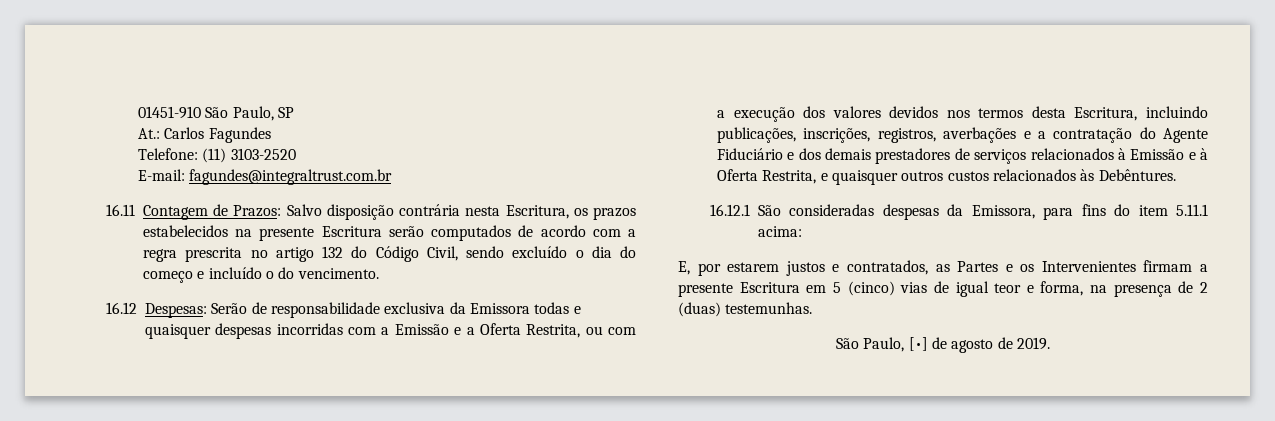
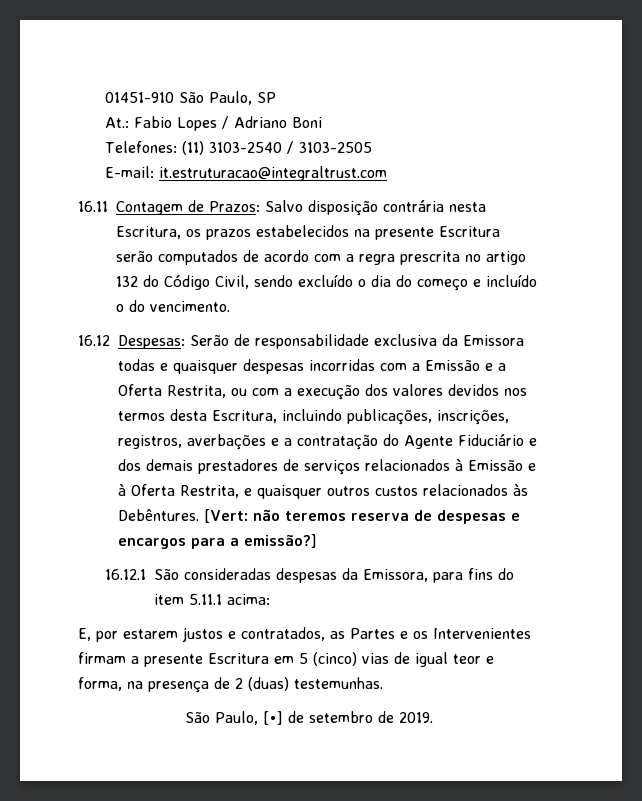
- At.: Carlos Fagundes
- Telefone: (11) 3103-2520
+ At.: Fabio Lopes / Adriano Boni
+ Telefones: (11) 3103-2540 / 3103-2505
- E-mail: fagundes@integraltrust.com.br
+ E-mail: it.estruturacao@integraltrust.com
+ [Vert: não teremos reserva de despesas e encargos para a emissão?]
- São Paulo, [•] de agosto de 2019.
+ São Paulo, [•] de setembro de 2019.

